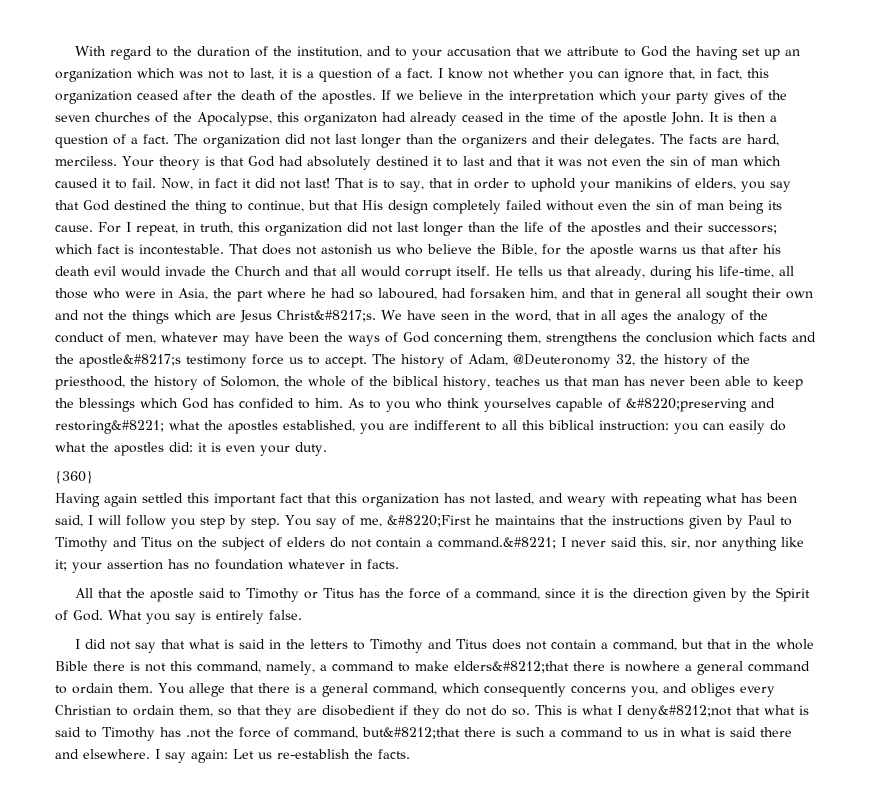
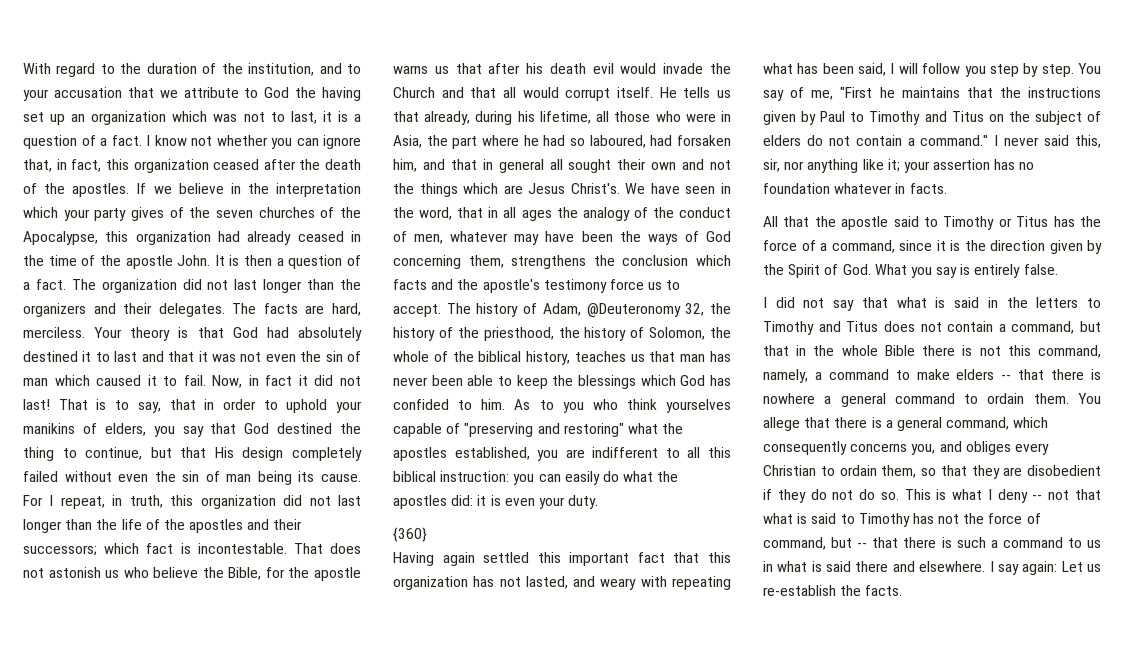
- If we believe in the interpretation which your party gives of the seven churches of the Apocalypse, this organizaton had already ceased in the time of the apostle John.
+ If we believe in the interpretation which your party gives of the seven churches of the Apocalypse, this organization had already ceased in the time of the apostle John.
- He tells us that already, during his life-time, all those who were in Asia, the part where he had so laboured, had forsaken him, and that in general all sought their own and not the things which are Jesus Christ&#8217;s.
+ He tells us that already, during his lifetime, all those who were in Asia, the part where he had so laboured, had forsaken him, and that in general all sought their own and not the things which are Jesus Christ's.
- We have seen in the word, that in all ages the analogy of the conduct of men, whatever may have been the ways of God concerning them, strengthens the conclusion which facts and the apostle&#8217;s testimony force us to accept.
+ We have seen in the word, that in all ages the analogy of the conduct of men, whatever may have been the ways of God concerning them, strengthens the conclusion which facts and the apostle's testimony force us to accept.
- As to you who think yourselves capable of &#8220;preserving and restoring&#8221; what the apostles established, you are indifferent to all this biblical instruction: you can easily do what the apostles did: it is even your duty.
+ As to you who think yourselves capable of "preserving and restoring" what the apostles established, you are indifferent to all this biblical instruction: you can easily do what the apostles did: it is even your duty.
- You say of me, &#8220;First he maintains that the instructions given by Paul to Timothy and Titus on the subject of elders do not contain a command.&#8221; I never said this, sir, nor anything like it; your assertion has no foundation whatever in facts.
+ You say of me, "First he maintains that the instructions given by Paul to Timothy and Titus on the subject of elders do not contain a command." I never said this, sir, nor anything like it; your assertion has no foundation whatever in facts.
- I did not say that what is said in the letters to Timothy and Titus does not contain a command, but that in the whole Bible there is not this command, namely, a command to make elders&#8212;that there is nowhere a general command to ordain them.
+ I did not say that what is said in the letters to Timothy and Titus does not contain a command, but that in the whole Bible there is not this command, namely, a command to make elders -- that there is nowhere a general command to ordain them.
- This is what I deny&#8212;not that what is said to Timothy has .not the force of command, but&#8212;that there is such a command to us in what is said there and elsewhere.
+ This is what I deny -- not that what is said to Timothy has not the force of command, but -- that there is such a command to us in what is said there and elsewhere.

